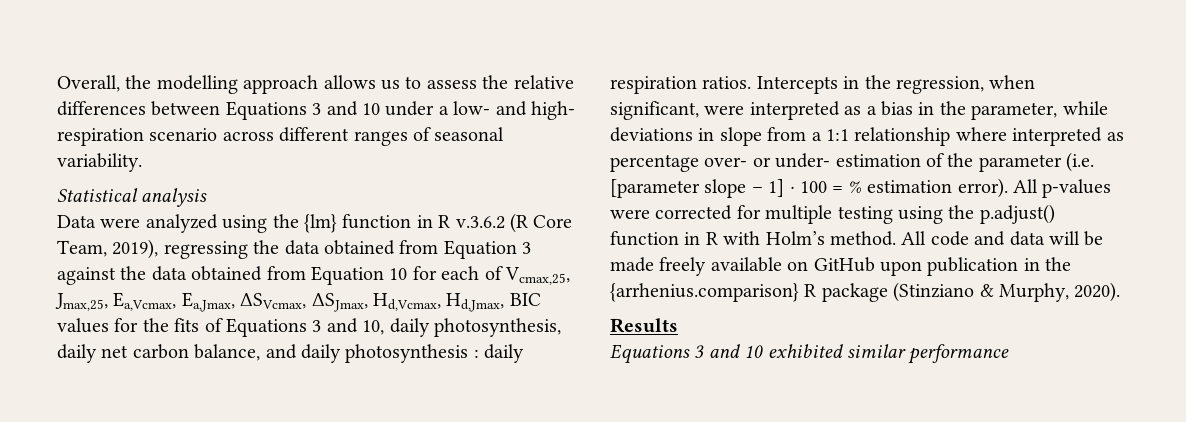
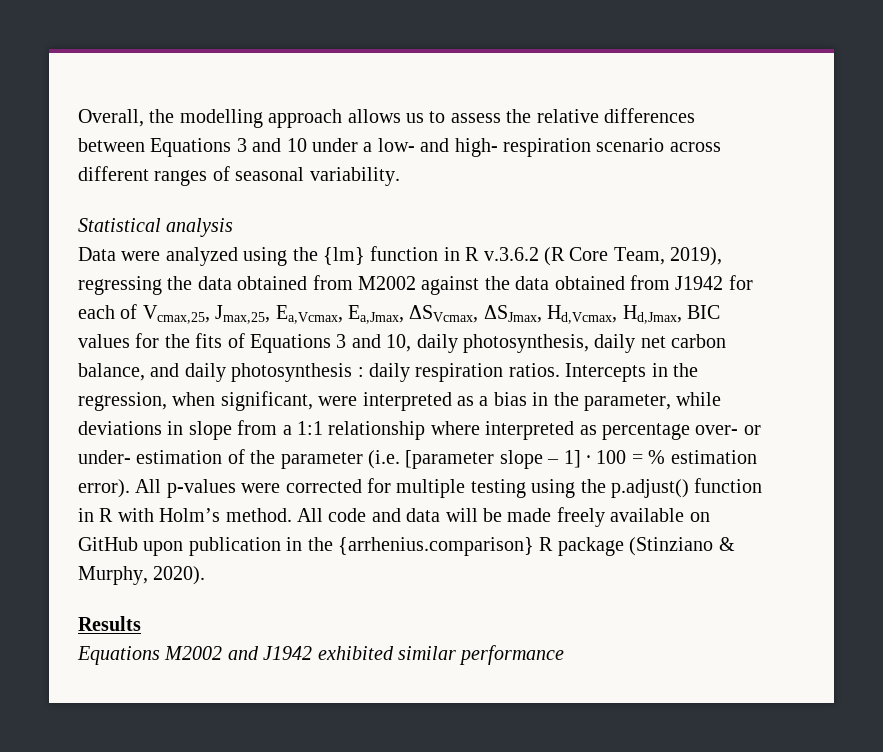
- Data were analyzed using the {lm} function in R v.3.6.2 (R Core Team, 2019), regressing the data obtained from Equation 3 against the data obtained from Equation 10 for each of Vcmax,25, Jmax,25, Ea,Vcmax, Ea,Jmax, ΔSVcmax, ΔSJmax, Hd,Vcmax, Hd,Jmax, BIC values for the fits of Equations 3 and 10, daily photosynthesis, daily net carbon balance, and daily photosynthesis : daily respiration ratios.
+ Data were analyzed using the {lm} function in R v.3.6.2 (R Core Team, 2019), regressing the data obtained from M2002 against the data obtained from J1942 for each of Vcmax,25, Jmax,25, Ea,Vcmax, Ea,Jmax, ΔSVcmax, ΔSJmax, Hd,Vcmax, Hd,Jmax, BIC values for the fits of Equations 3 and 10, daily photosynthesis, daily net carbon balance, and daily photosynthesis : daily respiration ratios.
- Equations 3 and 10 exhibited similar performance
+ Equations M2002 and J1942 exhibited similar performance

